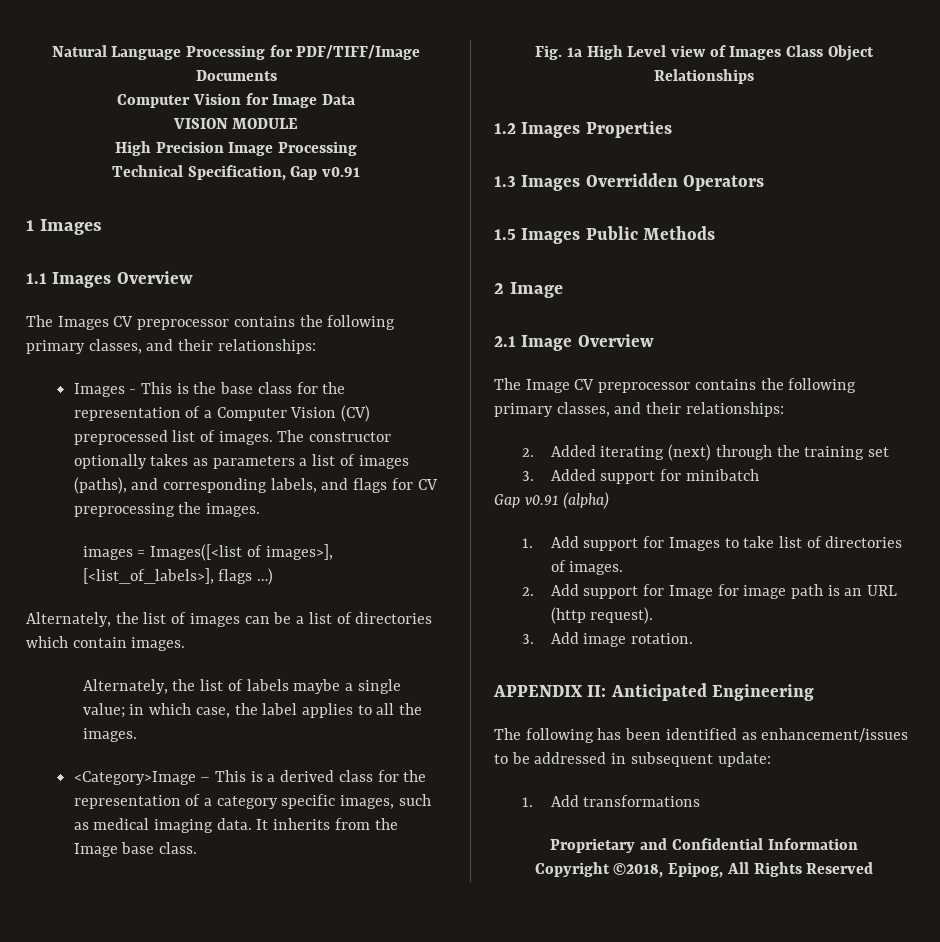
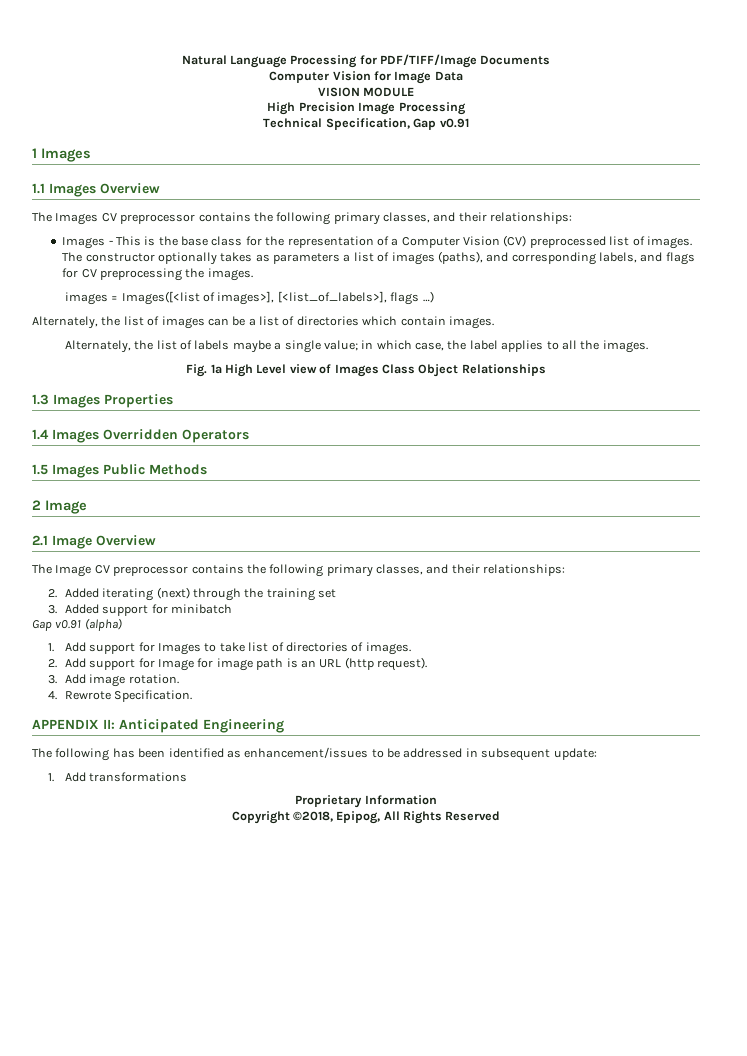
- <Category>Image – This is a derived class for the representation of a category specific images, such as medical imaging data. It inherits from the Image base class.
- 1.2 Images Properties
+ 1.3 Images Properties
- 1.3 Images Overridden Operators
+ 1.4 Images Overridden Operators
+ 4. Rewrote Specification.
- Proprietary and Confidential Information
+ Proprietary Information

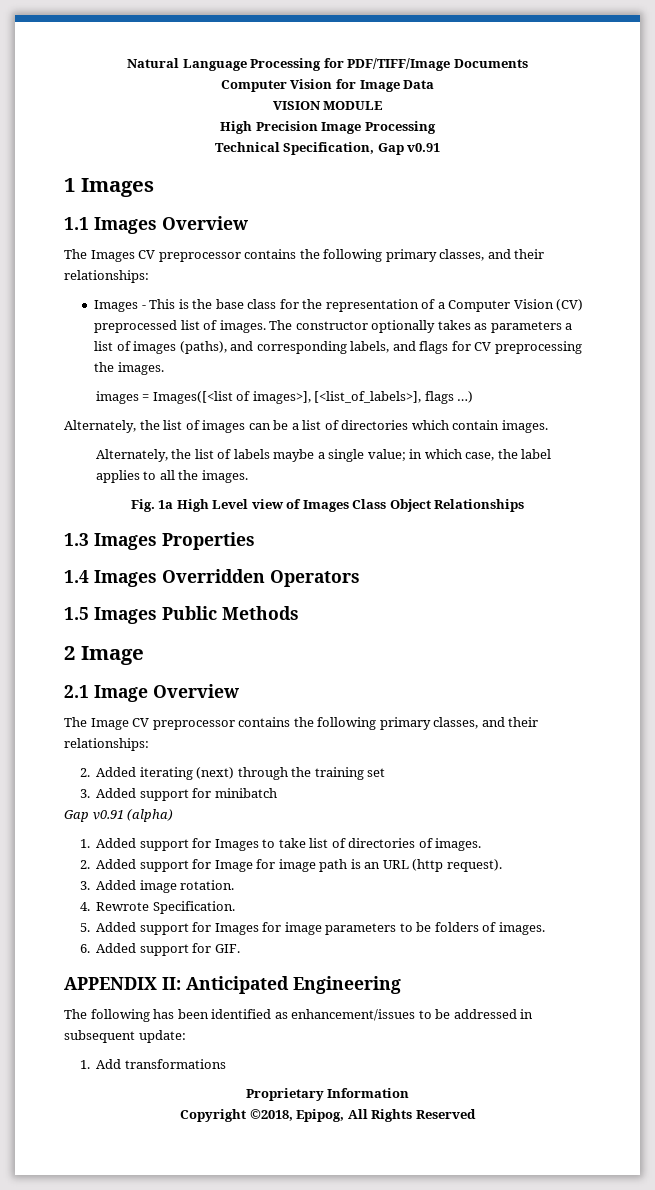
- 1. Add support for Images to take list of directories of images.
+ 1. Added support for Images to take list of directories of images.
- 2. Add support for Image for image path is an URL (http request).
+ 2. Added support for Image for image path is an URL (http request).
- 3. Add image rotation.
+ 3. Added image rotation.
+ 5. Added support for Images for image parameters to be folders of images.
+ 6. Added support for GIF.

